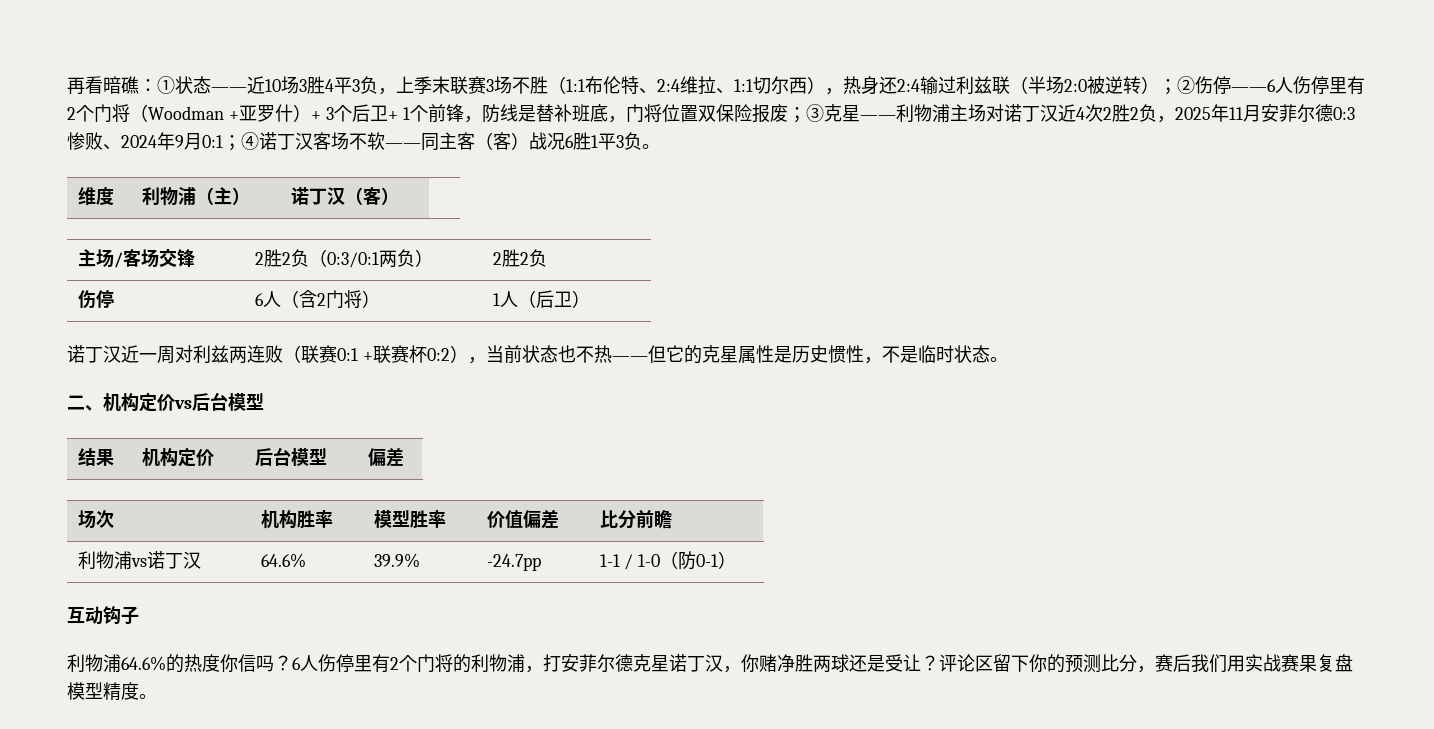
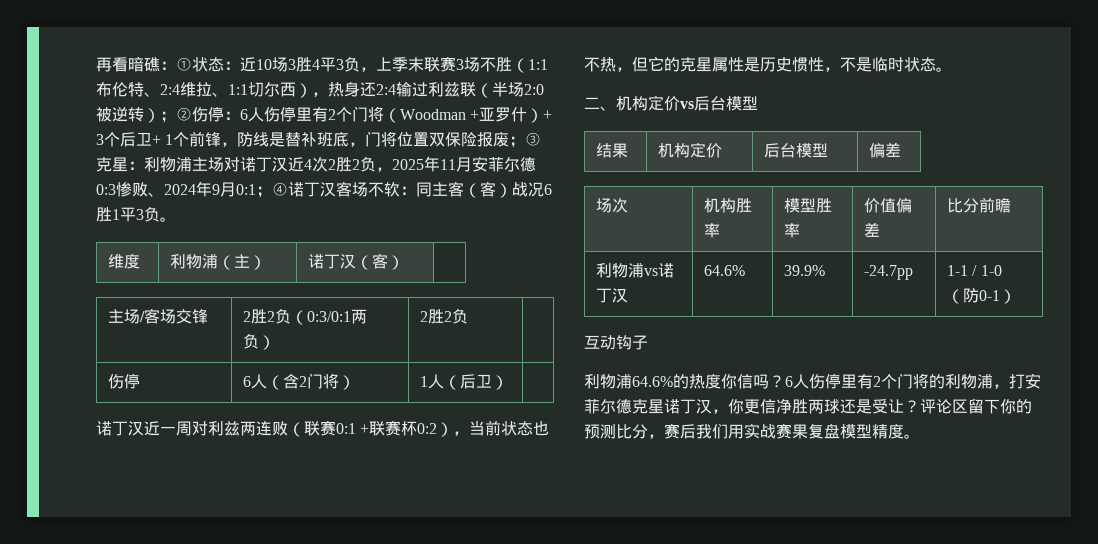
- ①状态——近10场3胜4平3负，上季末联赛3场不胜（1:1布伦特、2:4维拉、1:1切尔西），热身还2:4输过利兹联（半场2:0被逆转）；
+ ①状态：近10场3胜4平3负，上季末联赛3场不胜（1:1布伦特、2:4维拉、1:1切尔西），热身还2:4输过利兹联（半场2:0被逆转）；
- ②伤停——6人伤停里有2个门将（Woodman +亚罗什）+ 3个后卫+ 1个前锋，防线是替补班底，门将位置双保险报废；
+ ②伤停：6人伤停里有2个门将（Woodman +亚罗什）+ 3个后卫+ 1个前锋，防线是替补班底，门将位置双保险报废；
- ③克星——利物浦主场对诺丁汉近4次2胜2负，2025年11月安菲尔德0:3惨败、2024年9月0:1；
+ ③克星：利物浦主场对诺丁汉近4次2胜2负，2025年11月安菲尔德0:3惨败、2024年9月0:1；
- ④诺丁汉客场不软——同主客（客）战况6胜1平3负。
+ ④诺丁汉客场不软：同主客（客）战况6胜1平3负。
- 诺丁汉近一周对利兹两连败（联赛0:1 +联赛杯0:2），当前状态也不热——但它的克星属性是历史惯性，不是临时状态。
+ 诺丁汉近一周对利兹两连败（联赛0:1 +联赛杯0:2），当前状态也不热，但它的克星属性是历史惯性，不是临时状态。
- 6人伤停里有2个门将的利物浦，打安菲尔德克星诺丁汉，你赌净胜两球还是受让？
+ 6人伤停里有2个门将的利物浦，打安菲尔德克星诺丁汉，你更信净胜两球还是受让？

